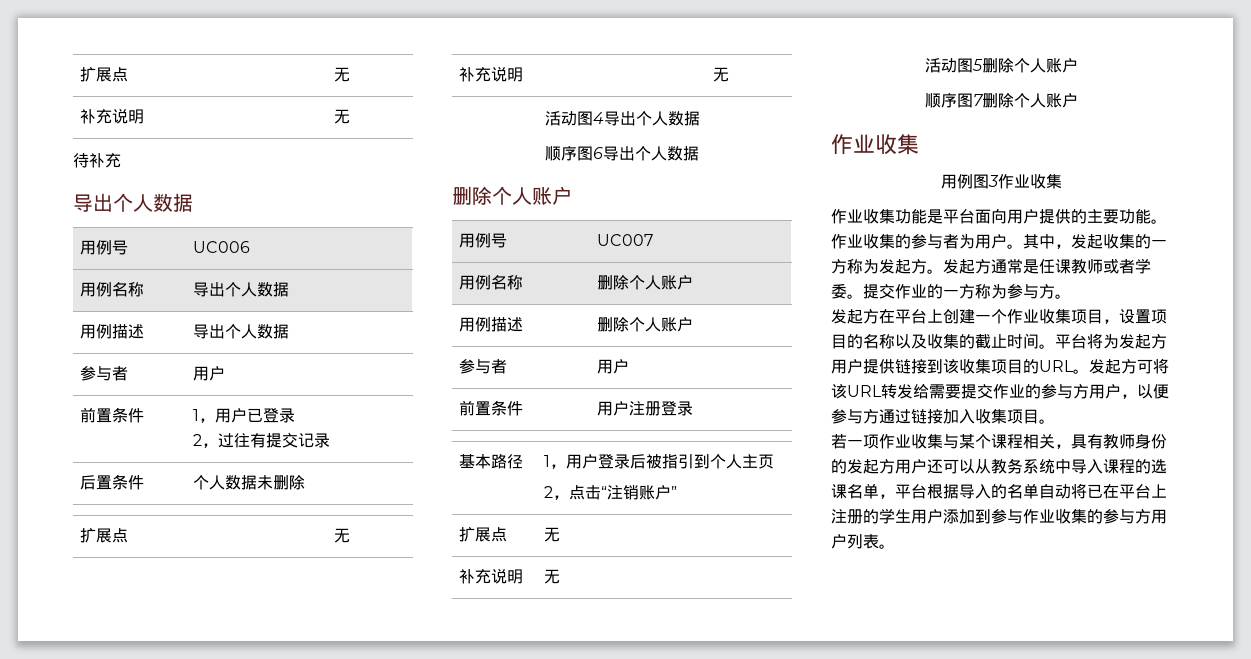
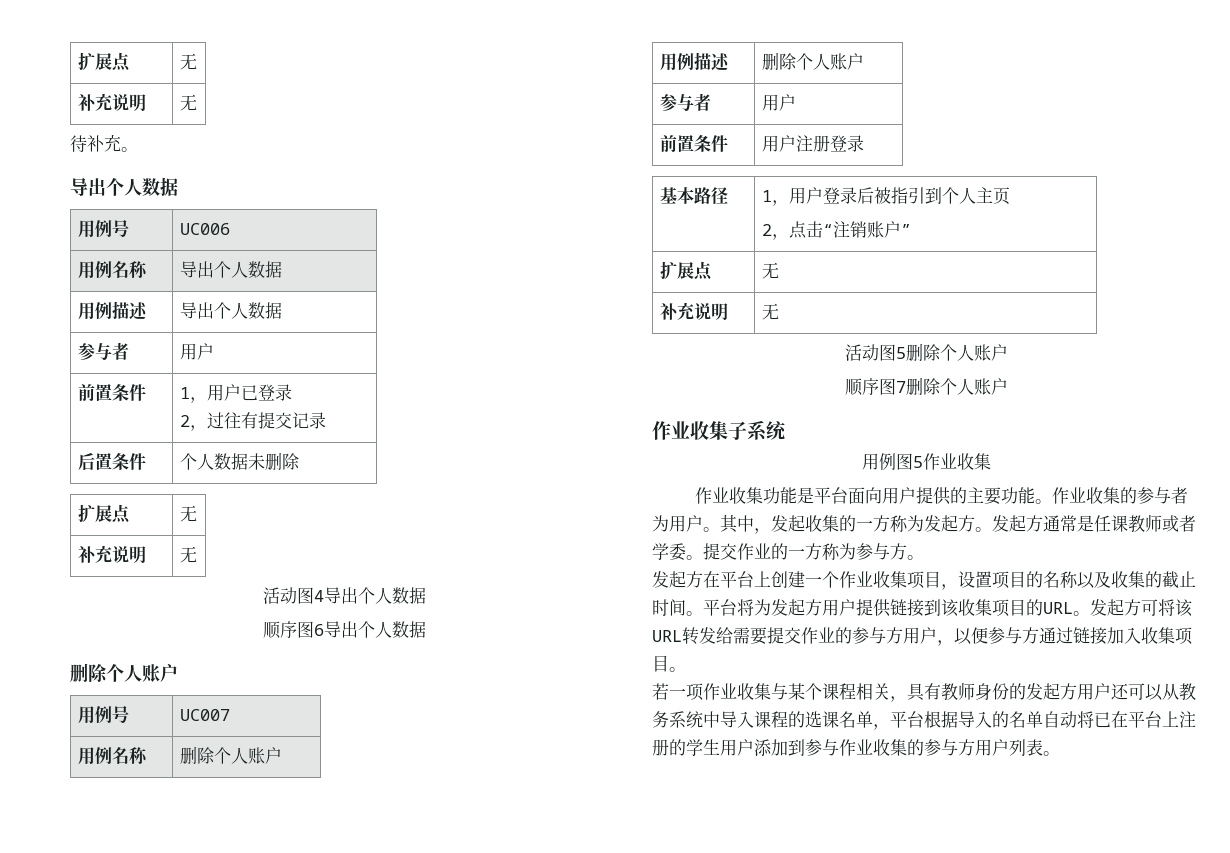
- 待补充
+ 待补充。
  顺序图7删除个人账户
- 作业收集
+ 作业收集子系统
- 用例图3作业收集
+ 用例图5作业收集

